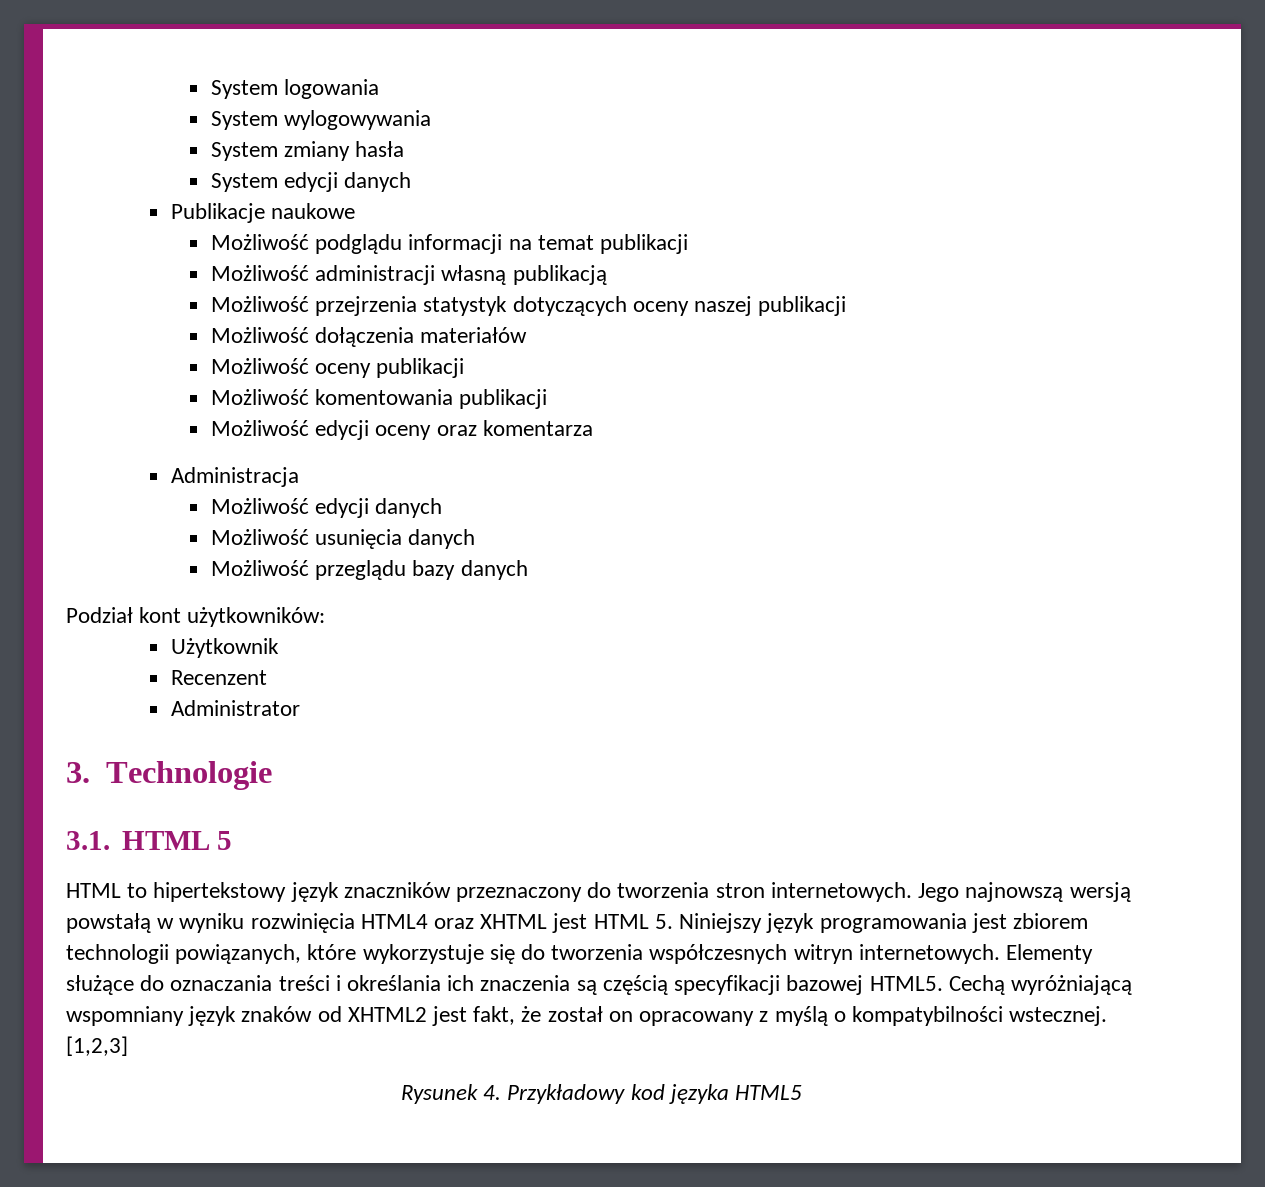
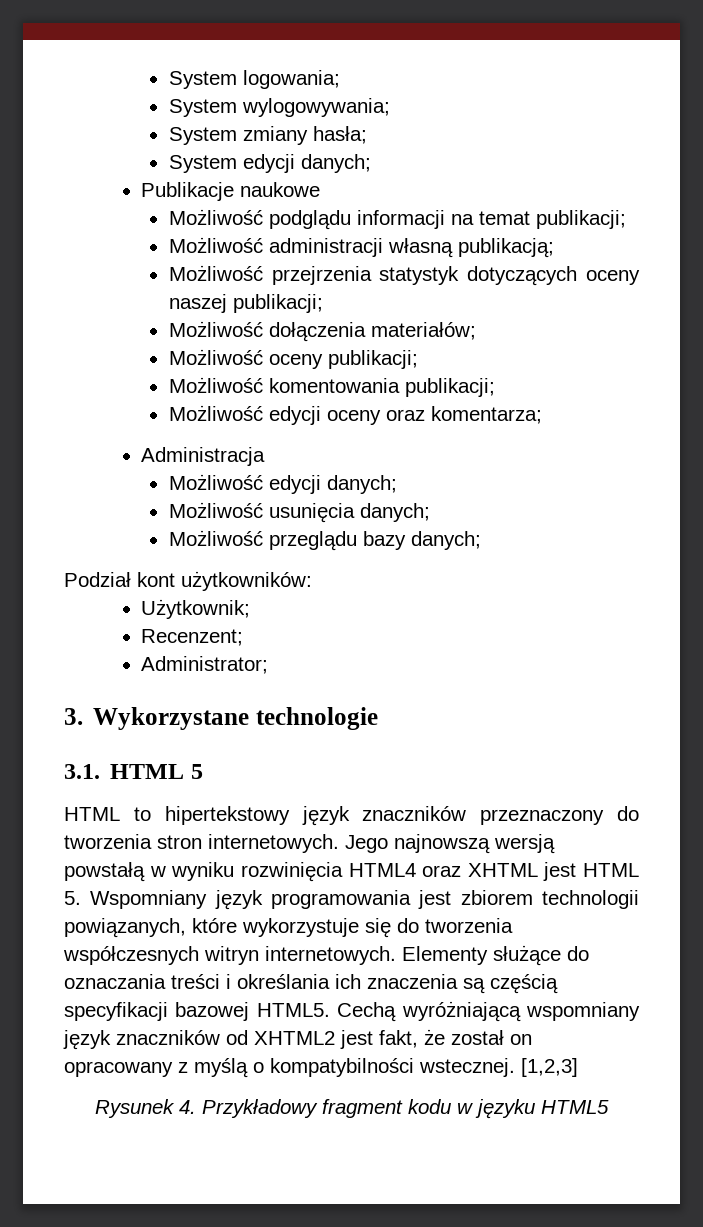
- System logowania
- System wylogowywania
+ System logowania;
+ System wylogowywania;
- System zmiany hasła
+ System zmiany hasła;
- System edycji danych
+ System edycji danych;
- Możliwość podglądu informacji na temat publikacji
+ Możliwość podglądu informacji na temat publikacji;
- Możliwość administracji własną publikacją
+ Możliwość administracji własną publikacją;
- Możliwość przejrzenia statystyk dotyczących oceny naszej publikacji
+ Możliwość przejrzenia statystyk dotyczących oceny naszej publikacji;
- Możliwość dołączenia materiałów
+ Możliwość dołączenia materiałów;
- Możliwość oceny publikacji
+ Możliwość oceny publikacji;
- Możliwość komentowania publikacji
+ Możliwość komentowania publikacji;
- Możliwość edycji oceny oraz komentarza
+ Możliwość edycji oceny oraz komentarza;
- Możliwość edycji danych
+ Możliwość edycji danych;
- Możliwość usunięcia danych
+ Możliwość usunięcia danych;
- Możliwość przeglądu bazy danych
+ Możliwość przeglądu bazy danych;
- Użytkownik
- Recenzent
- Administrator
+ Użytkownik;
+ Recenzent;
+ Administrator;
- 3. Technologie
+ 3. Wykorzystane technologie
- Jego najnowszą wersją powstałą w wyniku rozwinięcia HTML4 oraz XHTML jest HTML 5. Niniejszy język programowania jest zbiorem technologii powiązanych, które wykorzystuje się do tworzenia współczesnych witryn internetowych.
+ Jego najnowszą wersją powstałą w wyniku rozwinięcia HTML4 oraz XHTML jest HTML 5. Wspomniany język programowania jest zbiorem technologii powiązanych, które wykorzystuje się do tworzenia współczesnych witryn internetowych.
- Cechą wyróżniającą wspomniany język znaków od XHTML2 jest fakt, że został on opracowany z myślą o kompatybilności wstecznej.
+ Cechą wyróżniającą wspomniany język znaczników od XHTML2 jest fakt, że został on opracowany z myślą o kompatybilności wstecznej.
- Rysunek 4. Przykładowy kod języka HTML5
+ Rysunek 4. Przykładowy fragment kodu w języku HTML5

